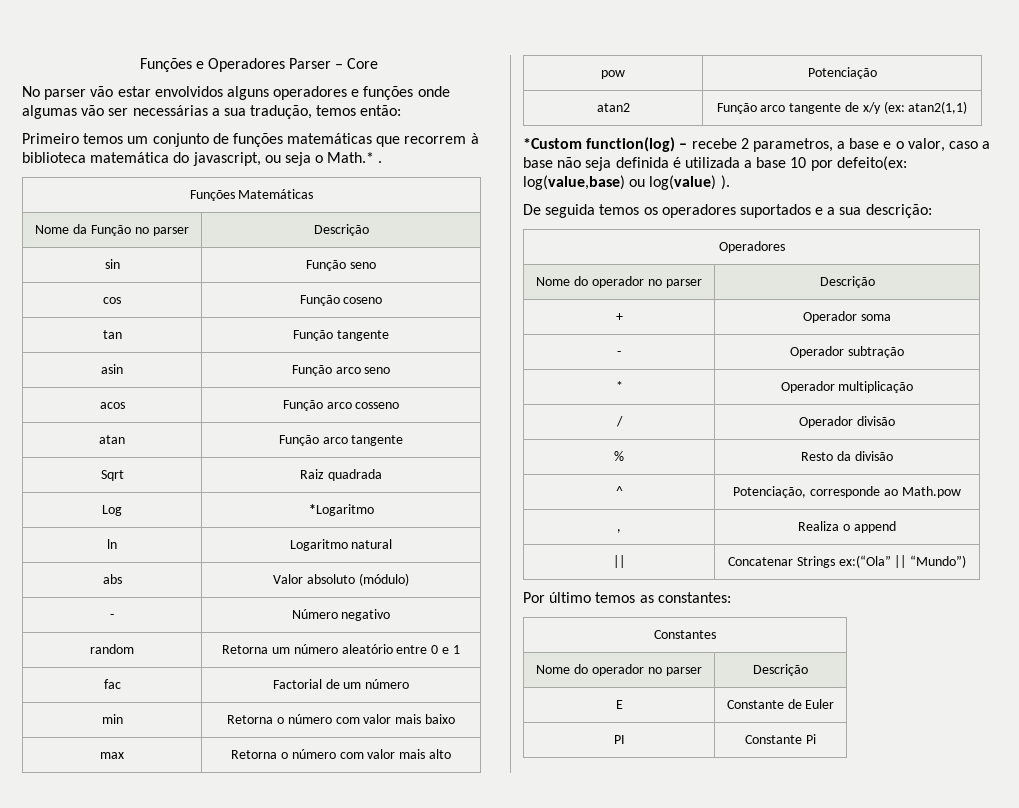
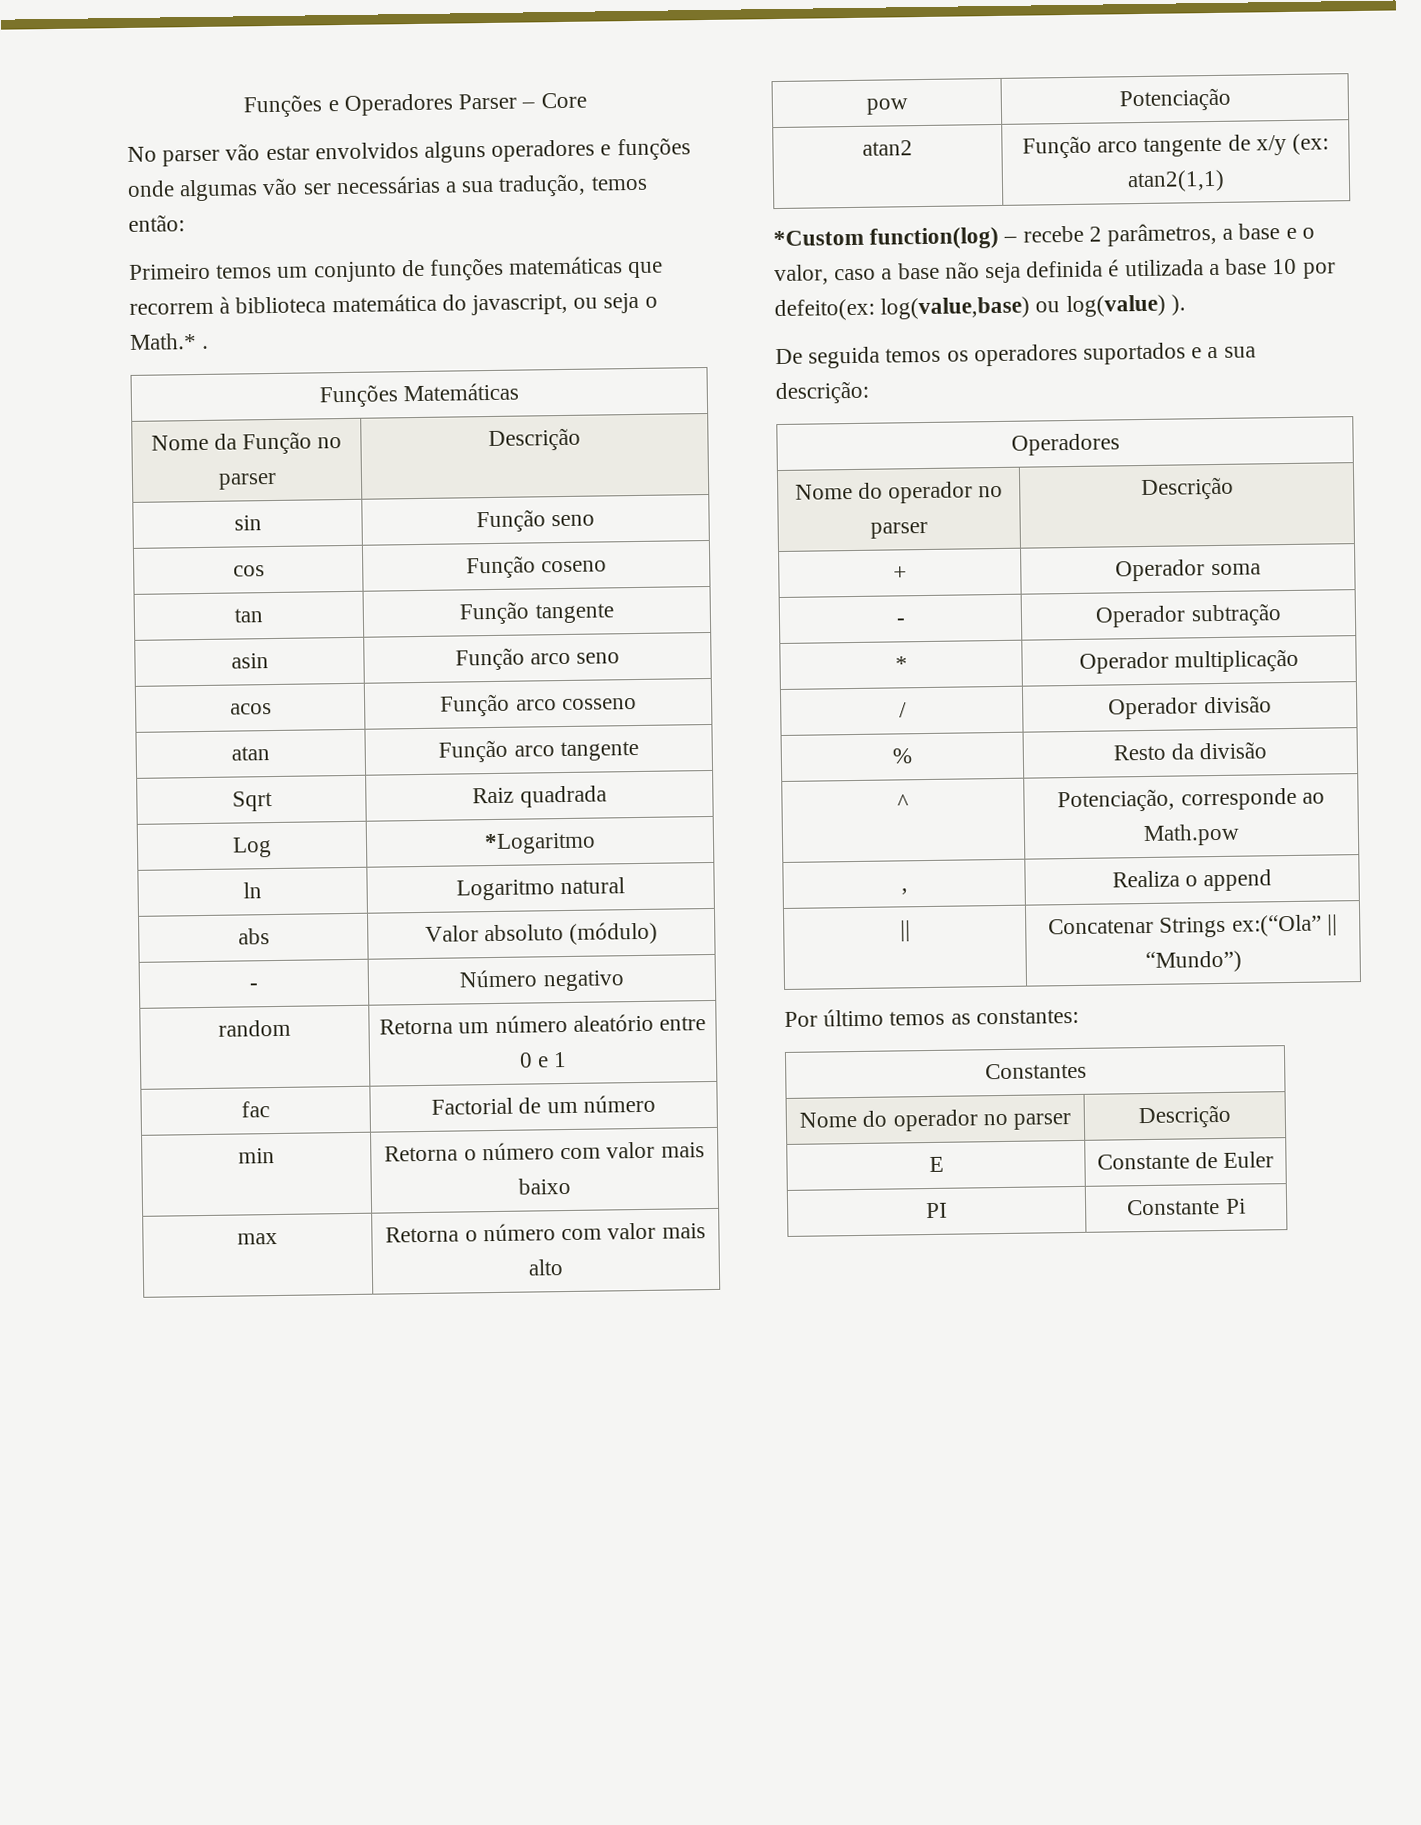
- *Custom function(log) – recebe 2 parametros, a base e o valor, caso a base não seja definida é utilizada a base 10 por defeito(ex: log(value,base) ou log(value) ).
+ *Custom function(log) – recebe 2 parâmetros, a base e o valor, caso a base não seja definida é utilizada a base 10 por defeito(ex: log(value,base) ou log(value) ).

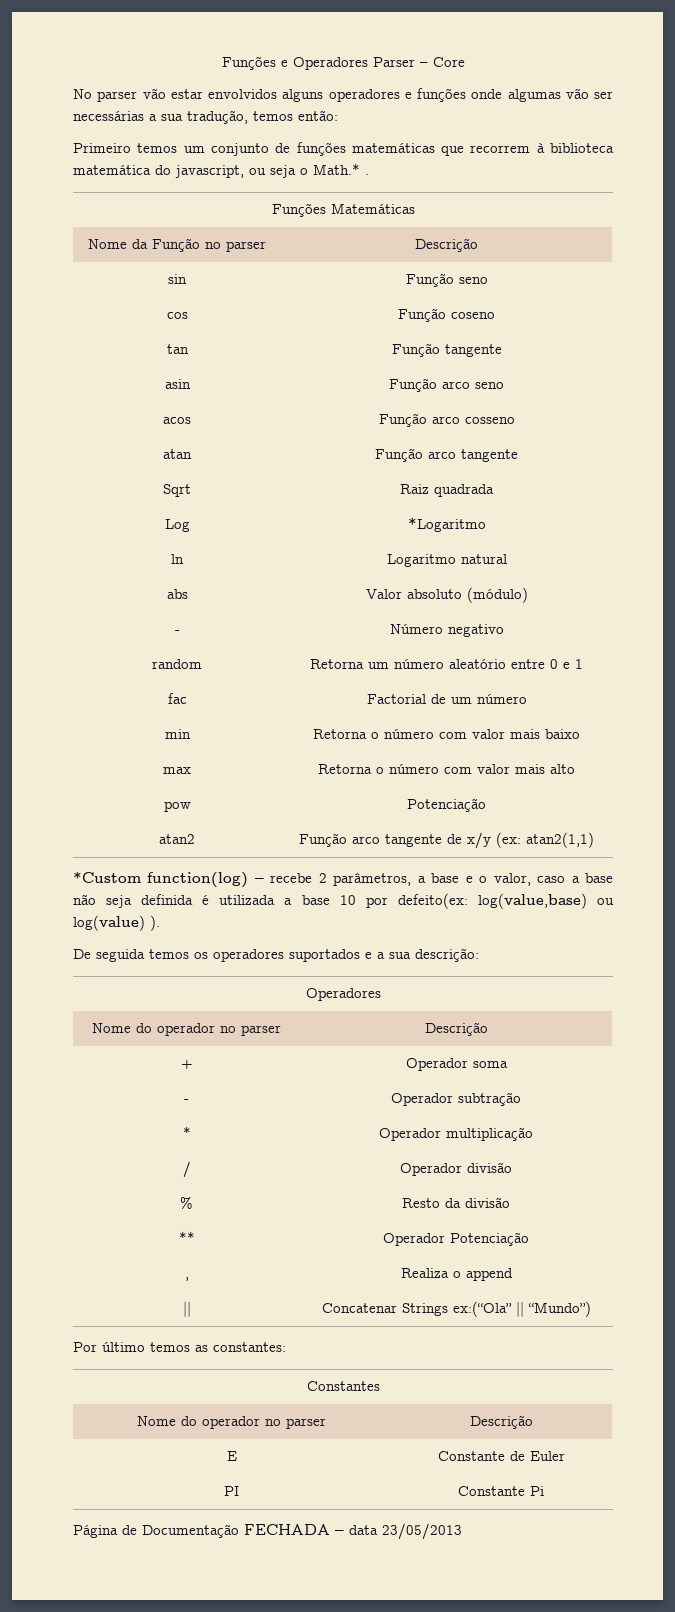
- ^ | Potenciação, corresponde ao Math.pow
+ ** | Operador Potenciação
+ Página de Documentação FECHADA – data 23/05/2013

